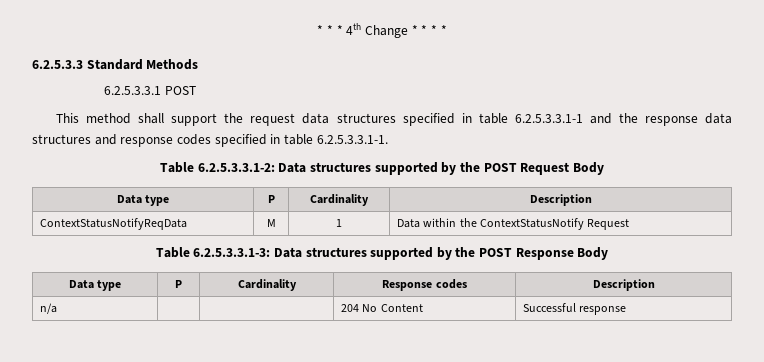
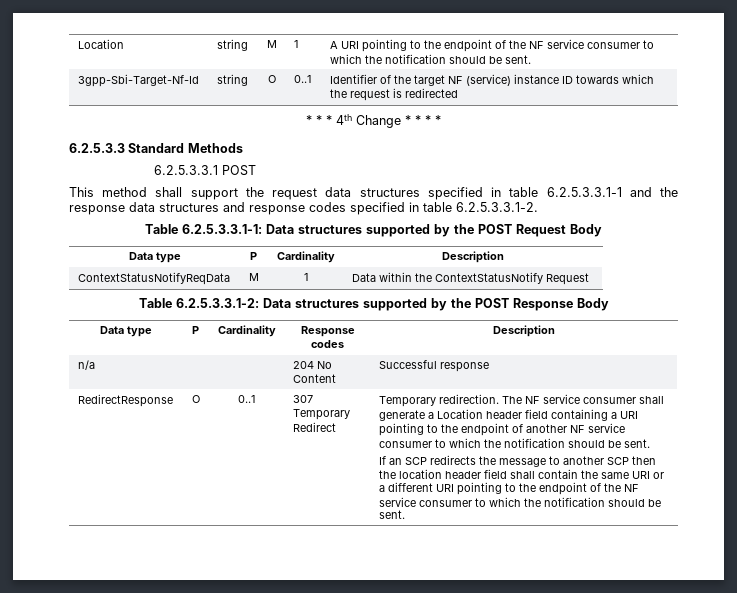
+ Location | string | M | 1 | A URI pointing to the endpoint of the NF service consumer to which the notification should be sent.
+ 3gpp-Sbi-Target-Nf-Id | string | O | 0..1 | Identifier of the target NF (service) instance ID towards which the request is redirected
- This method shall support the request data structures specified in table 6.2.5.3.3.1-1 and the response data structures and response codes specified in table 6.2.5.3.3.1-1.
- Table 6.2.5.3.3.1-2: Data structures supported by the POST Request Body
+ This method shall support the request data structures specified in table 6.2.5.3.3.1-1 and the response data structures and response codes specified in table 6.2.5.3.3.1-2.
+ Table 6.2.5.3.3.1-1: Data structures supported by the POST Request Body
- Table 6.2.5.3.3.1-3: Data structures supported by the POST Response Body
+ Table 6.2.5.3.3.1-2: Data structures supported by the POST Response Body
+ RedirectResponse | O | 0..1 | 307 Temporary Redirect | Temporary redirection. The NF service consumer shall generate a Location header field containing a URI pointing to the endpoint of another NF service consumer to which the notification should be sent.
+ If an SCP redirects the message to another SCP then the location header field shall contain the same URI or a different URI pointing to the endpoint of the NF service consumer to which the notification should be sent.

